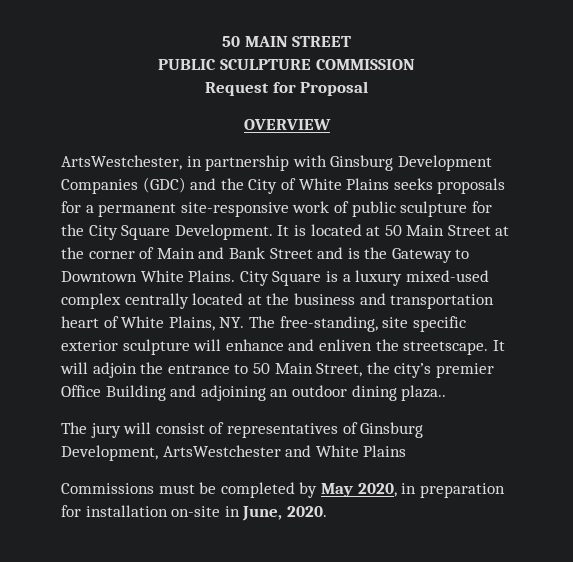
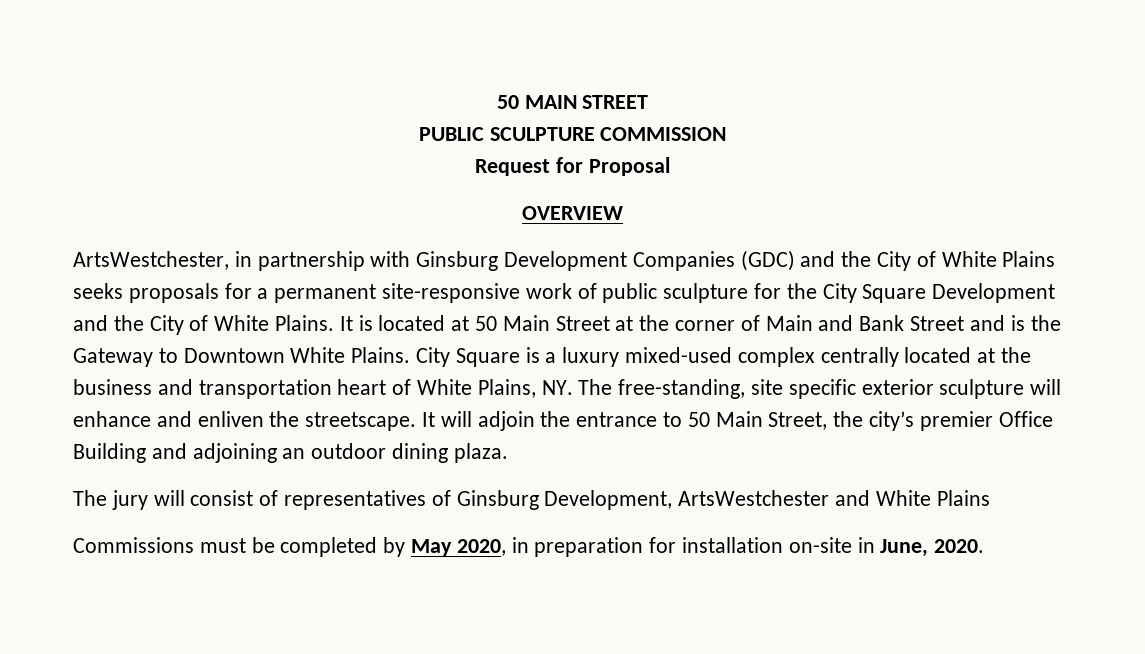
- ArtsWestchester, in partnership with Ginsburg Development Companies (GDC) and the City of White Plains seeks proposals for a permanent site-responsive work of public sculpture for the City Square Development.
+ ArtsWestchester, in partnership with Ginsburg Development Companies (GDC) and the City of White Plains seeks proposals for a permanent site-responsive work of public sculpture for the City Square Development and the City of White Plains.
- It will adjoin the entrance to 50 Main Street, the city’s premier Office Building and adjoining an outdoor dining plaza..
+ It will adjoin the entrance to 50 Main Street, the city’s premier Office Building and adjoining an outdoor dining plaza.

